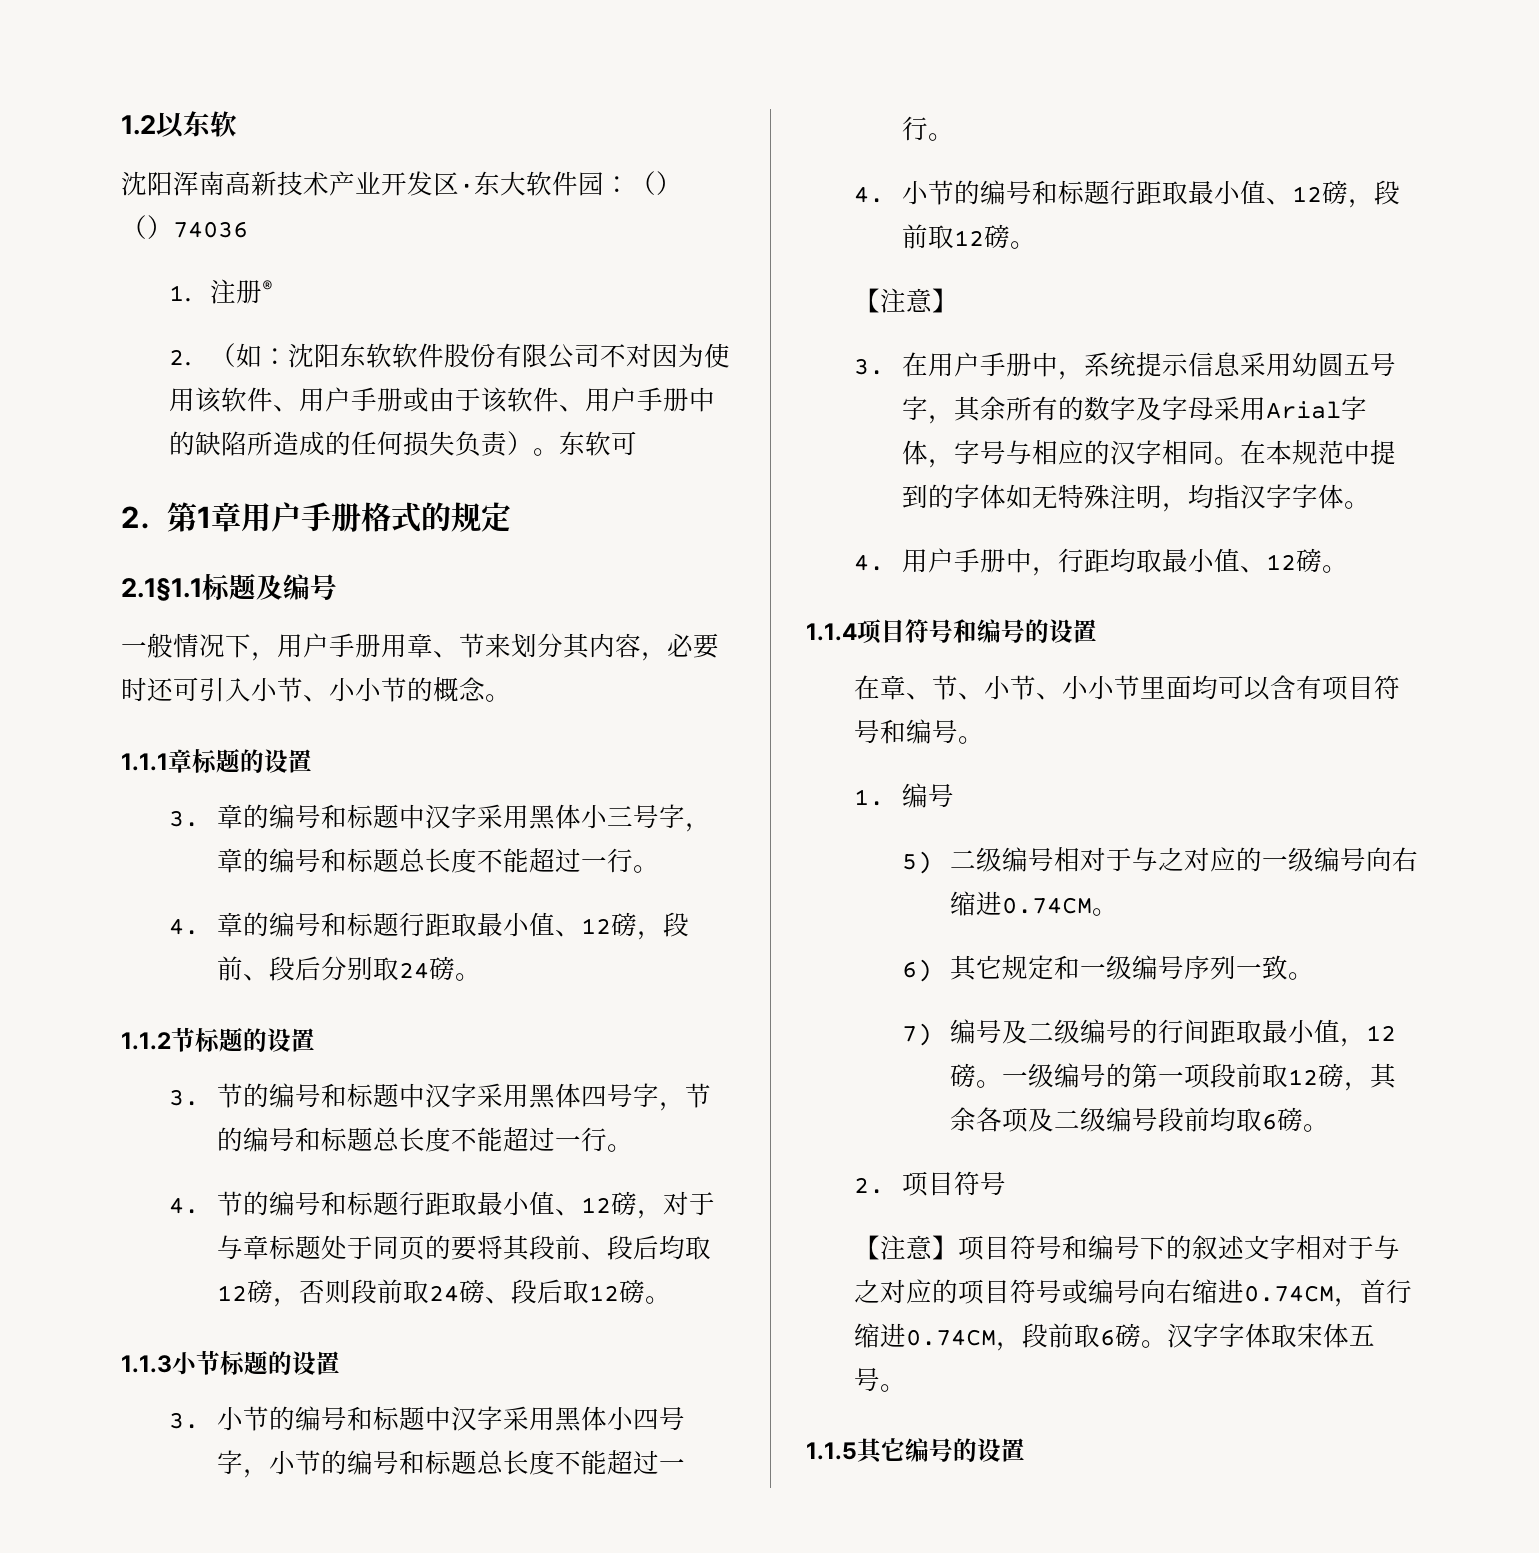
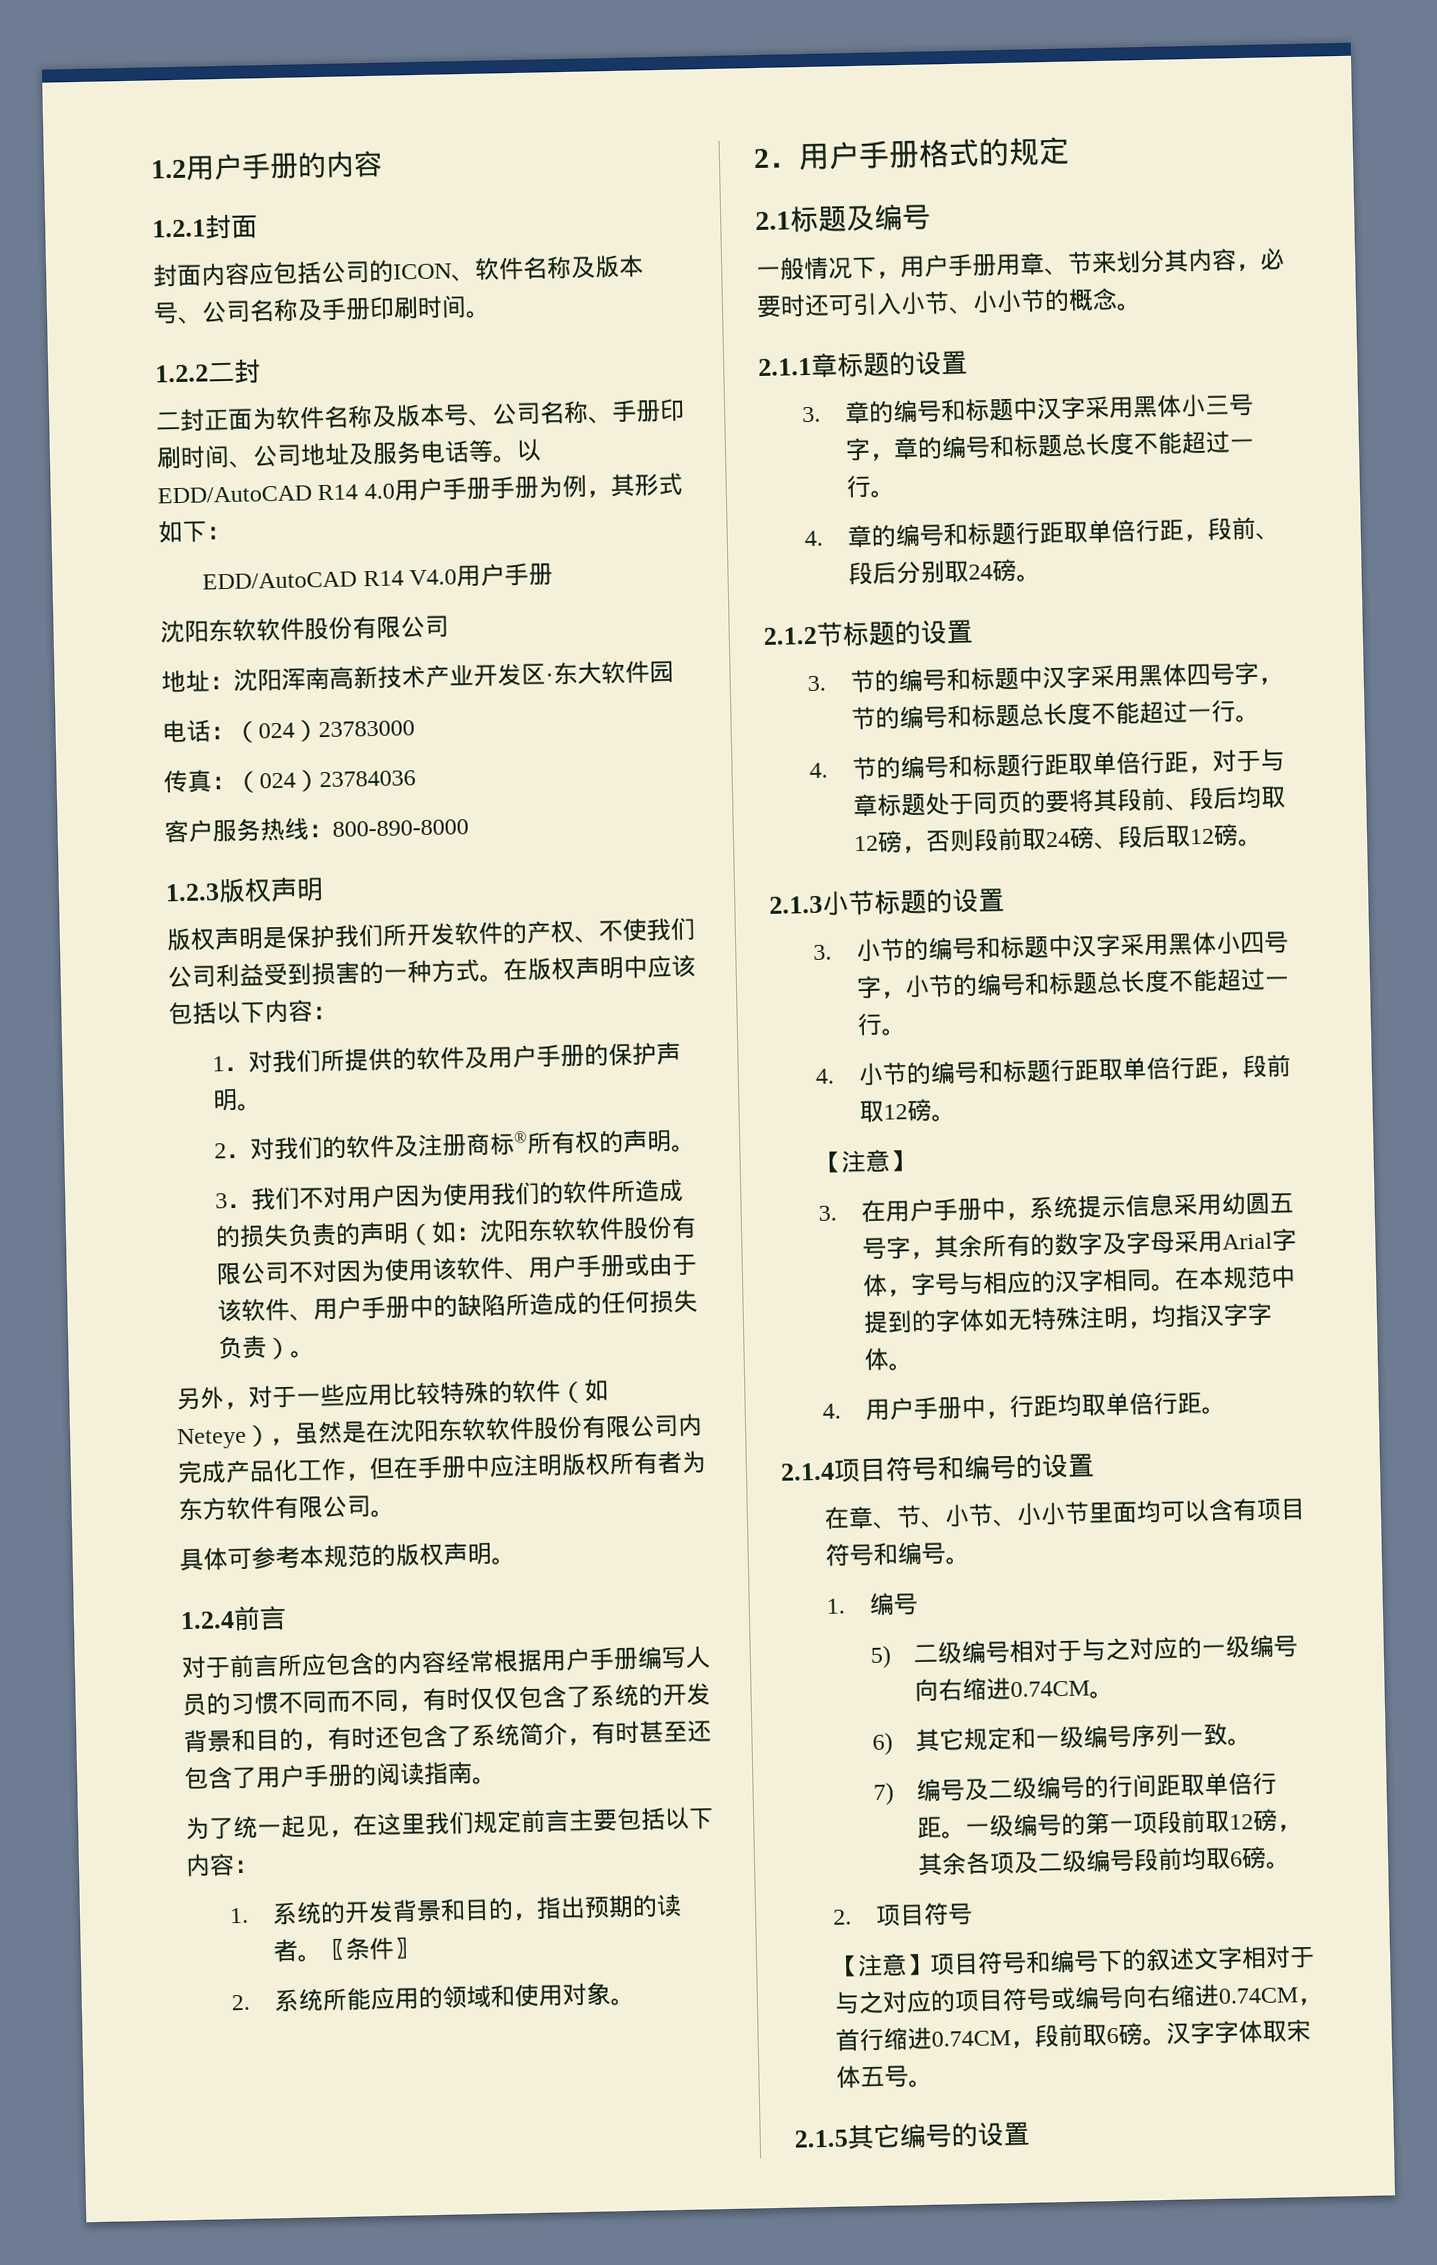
- 1.2以东软
- 沈阳浑南高新技术产业开发区·东大软件园：（）（）74036
- 1．注册®
- 2．（如：沈阳东软软件股份有限公司不对因为使用该软件、用户手册或由于该软件、用户手册中的缺陷所造成的任何损失负责）。东软可
- 2．第1章用户手册格式的规定
+ 1.2用户手册的内容
+ 1.2.1封面
+ 封面内容应包括公司的ICON、软件名称及版本号、公司名称及手册印刷时间。
+ 1.2.2二封
+ 二封正面为软件名称及版本号、公司名称、手册印刷时间、公司地址及服务电话等。以EDD/AutoCAD R14 4.0用户手册手册为例，其形式如下：
+ EDD/AutoCAD R14 V4.0用户手册
+ 沈阳东软软件股份有限公司
+ 地址：沈阳浑南高新技术产业开发区·东大软件园
+ 电话：（024）23783000
+ 传真：（024）23784036
+ 客户服务热线：800-890-8000
+ 1.2.3版权声明
+ 版权声明是保护我们所开发软件的产权、不使我们公司利益受到损害的一种方式。在版权声明中应该包括以下内容：
+ 1．对我们所提供的软件及用户手册的保护声明。
+ 2．对我们的软件及注册商标®所有权的声明。
+ 3．我们不对用户因为使用我们的软件所造成的损失负责的声明（如：沈阳东软软件股份有限公司不对因为使用该软件、用户手册或由于该软件、用户手册中的缺陷所造成的任何损失负责）。
+ 另外，对于一些应用比较特殊的软件（如Neteye），虽然是在沈阳东软软件股份有限公司内完成产品化工作，但在手册中应注明版权所有者为东方软件有限公司。
+ 具体可参考本规范的版权声明。
+ 1.2.4前言
+ 对于前言所应包含的内容经常根据用户手册编写人员的习惯不同而不同，有时仅仅包含了系统的开发背景和目的，有时还包含了系统简介，有时甚至还包含了用户手册的阅读指南。
+ 为了统一起见，在这里我们规定前言主要包括以下内容：
+ 1.系统的开发背景和目的，指出预期的读者。〖条件〗
+ 2.系统所能应用的领域和使用对象。
+ 2．用户手册格式的规定
- 2.1§1.1标题及编号
+ 2.1标题及编号
- 1.1.1章标题的设置
+ 2.1.1章标题的设置
- 4.章的编号和标题行距取最小值、12磅，段前、段后分别取24磅。
+ 4.章的编号和标题行距取单倍行距，段前、段后分别取24磅。
- 1.1.2节标题的设置
+ 2.1.2节标题的设置
- 4.节的编号和标题行距取最小值、12磅，对于与章标题处于同页的要将其段前、段后均取12磅，否则段前取24磅、段后取12磅。
+ 4.节的编号和标题行距取单倍行距，对于与章标题处于同页的要将其段前、段后均取12磅，否则段前取24磅、段后取12磅。
- 1.1.3小节标题的设置
+ 2.1.3小节标题的设置
- 4.小节的编号和标题行距取最小值、12磅，段前取12磅。
+ 4.小节的编号和标题行距取单倍行距，段前取12磅。
- 4.用户手册中，行距均取最小值、12磅。
- 1.1.4项目符号和编号的设置
+ 4.用户手册中，行距均取单倍行距。
+ 2.1.4项目符号和编号的设置
- 7)编号及二级编号的行间距取最小值，12磅。
+ 7)编号及二级编号的行间距取单倍行距。
- 1.1.5其它编号的设置
+ 2.1.5其它编号的设置

